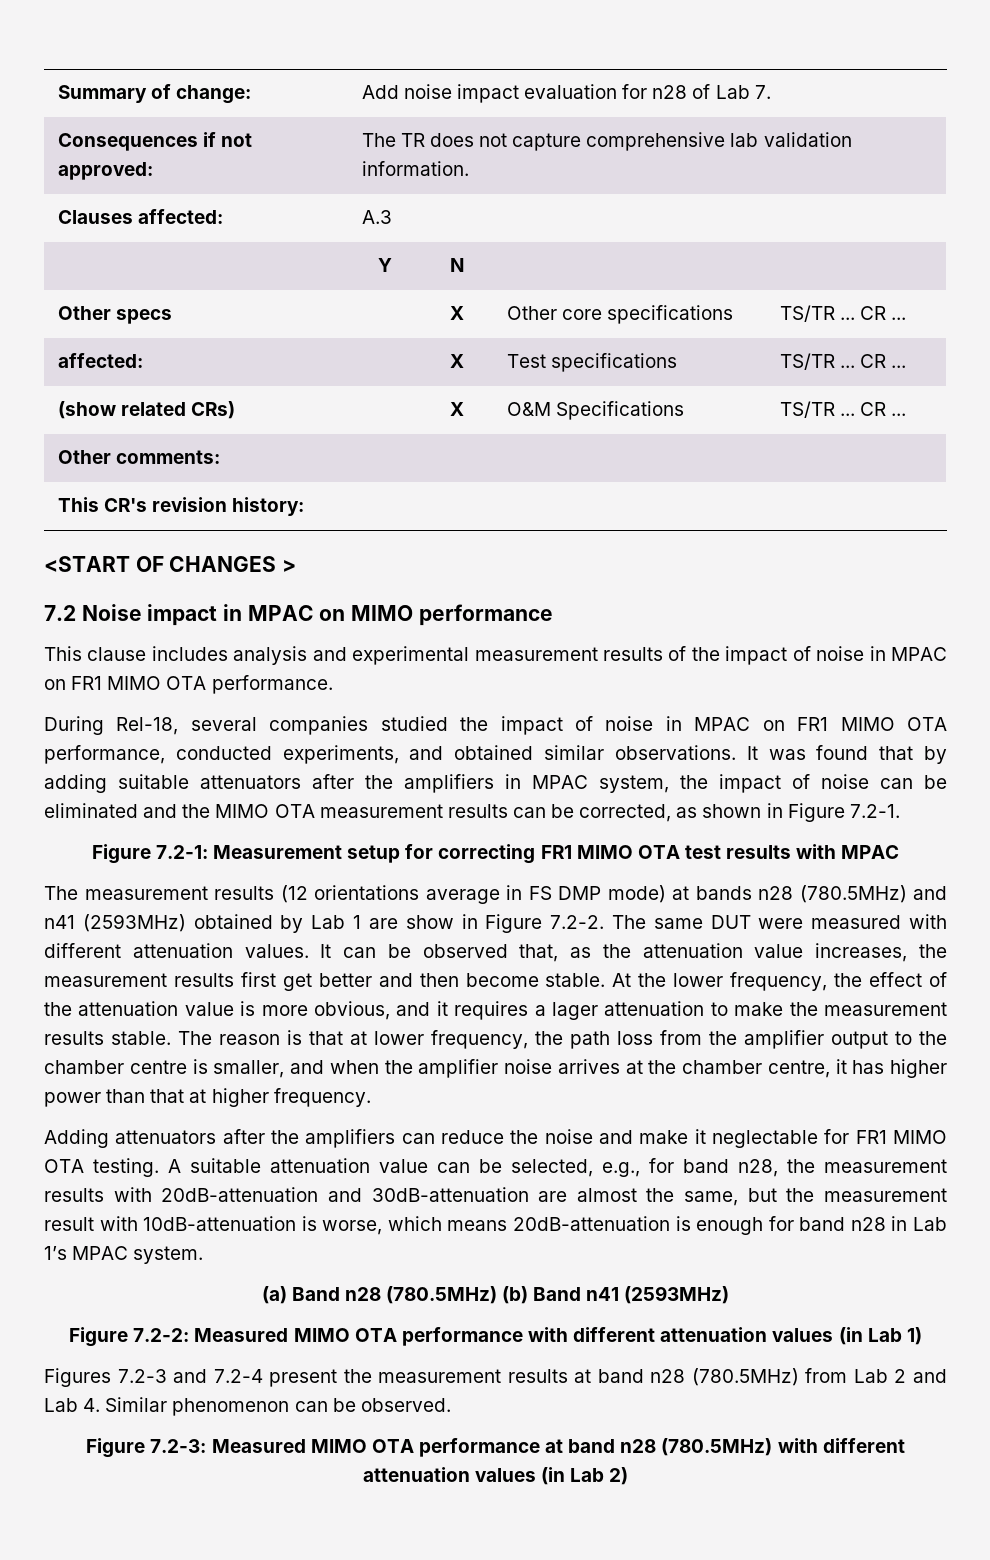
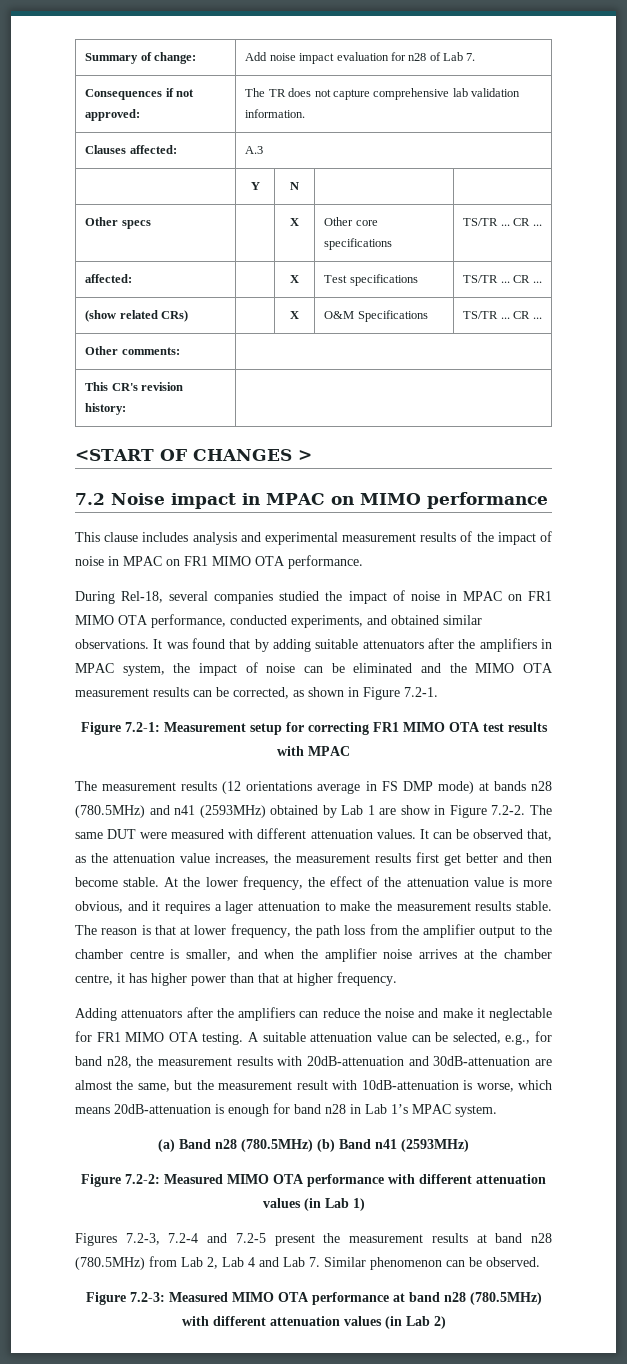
- Figures 7.2-3 and 7.2-4 present the measurement results at band n28 (780.5MHz) from Lab 2 and Lab 4. Similar phenomenon can be observed.
+ Figures 7.2-3, 7.2-4 and 7.2-5 present the measurement results at band n28 (780.5MHz) from Lab 2, Lab 4 and Lab 7. Similar phenomenon can be observed.

